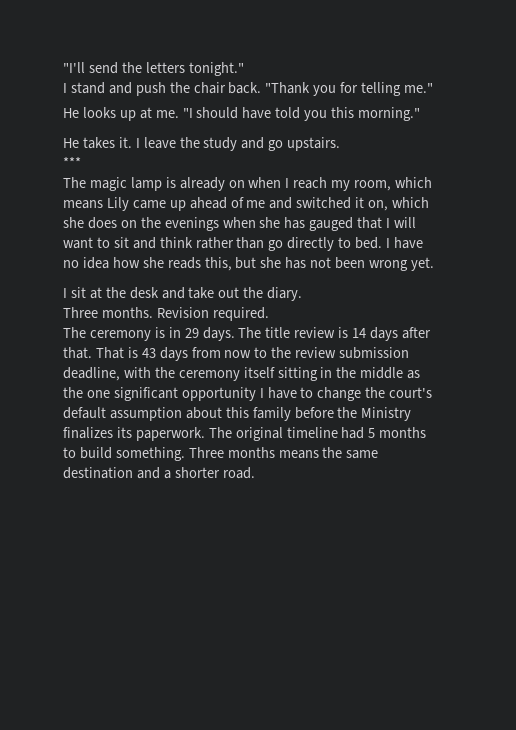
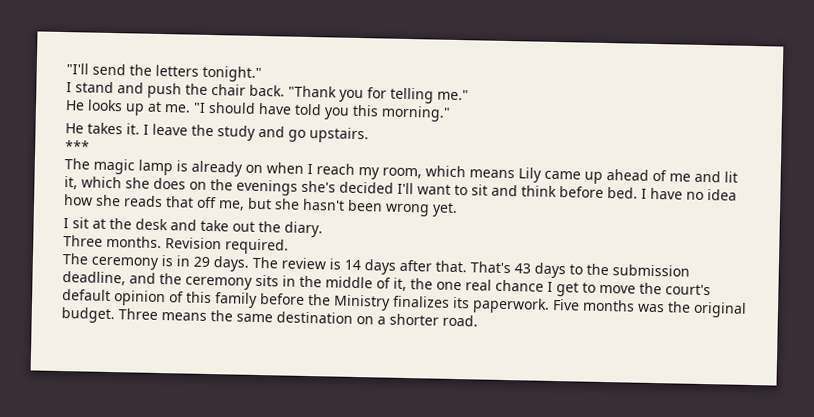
- The magic lamp is already on when I reach my room, which means Lily came up ahead of me and switched it on, which she does on the evenings when she has gauged that I will want to sit and think rather than go directly to bed.
+ The magic lamp is already on when I reach my room, which means Lily came up ahead of me and lit it, which she does on the evenings she's decided I'll want to sit and think before bed.
- I have no idea how she reads this, but she has not been wrong yet.
+ I have no idea how she reads that off me, but she hasn't been wrong yet.
- The title review is 14 days after that.
+ The review is 14 days after that.
- That is 43 days from now to the review submission deadline, with the ceremony itself sitting in the middle as the one significant opportunity I have to change the court's default assumption about this family before the Ministry finalizes its paperwork.
+ That's 43 days to the submission deadline, and the ceremony sits in the middle of it, the one real chance I get to move the court's default opinion of this family before the Ministry finalizes its paperwork.
- The original timeline had 5 months to build something. Three months means the same destination and a shorter road.
+ Five months was the original budget. Three means the same destination on a shorter road.

